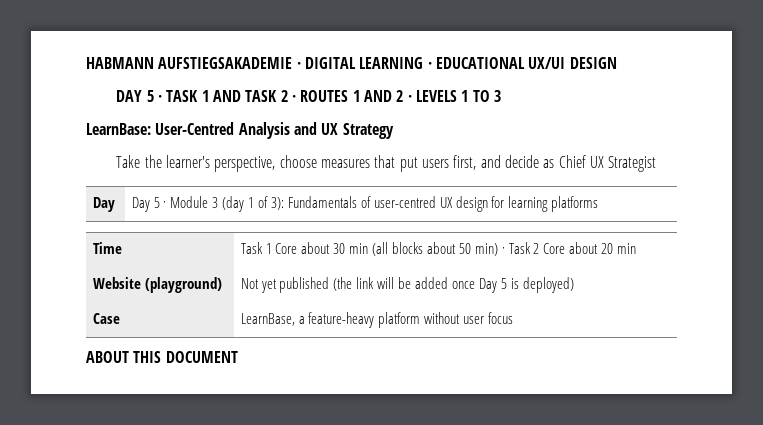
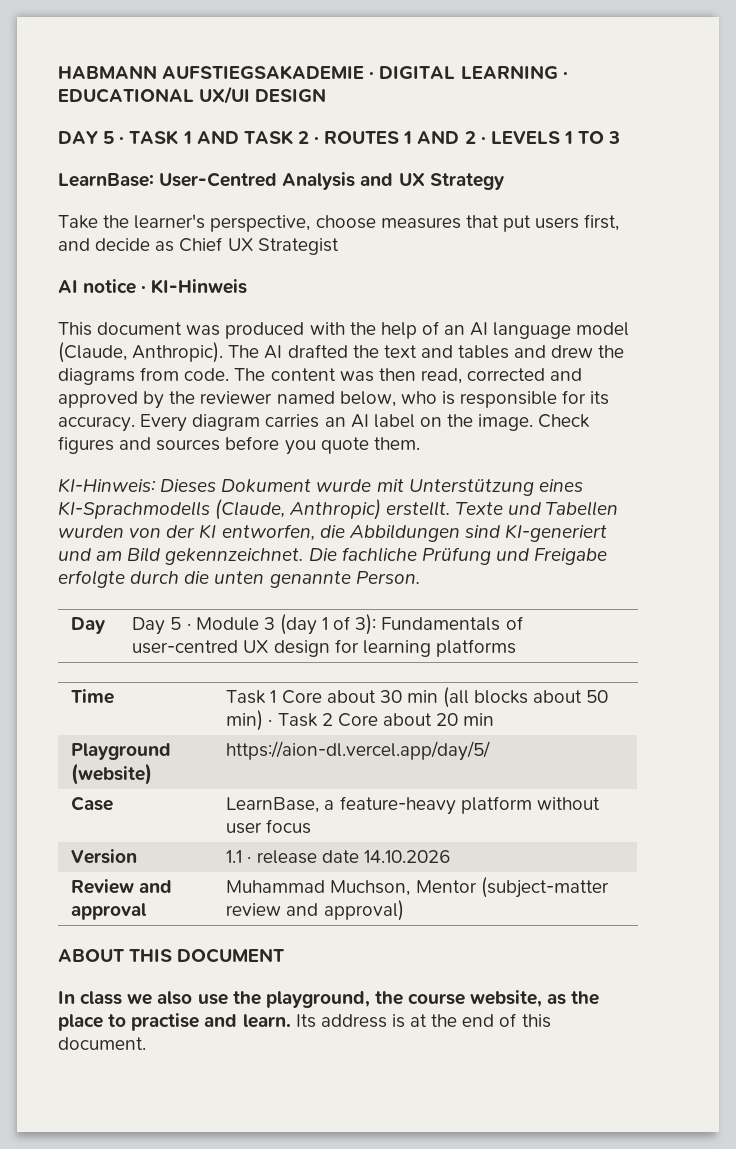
+ AI notice · KI-Hinweis
+ This document was produced with the help of an AI language model (Claude, Anthropic). The AI drafted the text and tables and drew the diagrams from code. The content was then read, corrected and approved by the reviewer named below, who is responsible for its accuracy. Every diagram carries an AI label on the image. Check figures and sources before you quote them.
+ KI-Hinweis: Dieses Dokument wurde mit Unterstützung eines KI-Sprachmodells (Claude, Anthropic) erstellt. Texte und Tabellen wurden von der KI entworfen, die Abbildungen sind KI-generiert und am Bild gekennzeichnet. Die fachliche Prüfung und Freigabe erfolgte durch die unten genannte Person.
- Website (playground) | Not yet published (the link will be added once Day 5 is deployed)
+ Playground (website) | https://aion-dl.vercel.app/day/5/
+ Version | 1.1 · release date 14.10.2026
+ Review and approval | Muhammad Muchson, Mentor (subject-matter review and approval)
  ABOUT THIS DOCUMENT
+ In class we also use the playground, the course website, as the place to practise and learn. Its address is at the end of this document.

